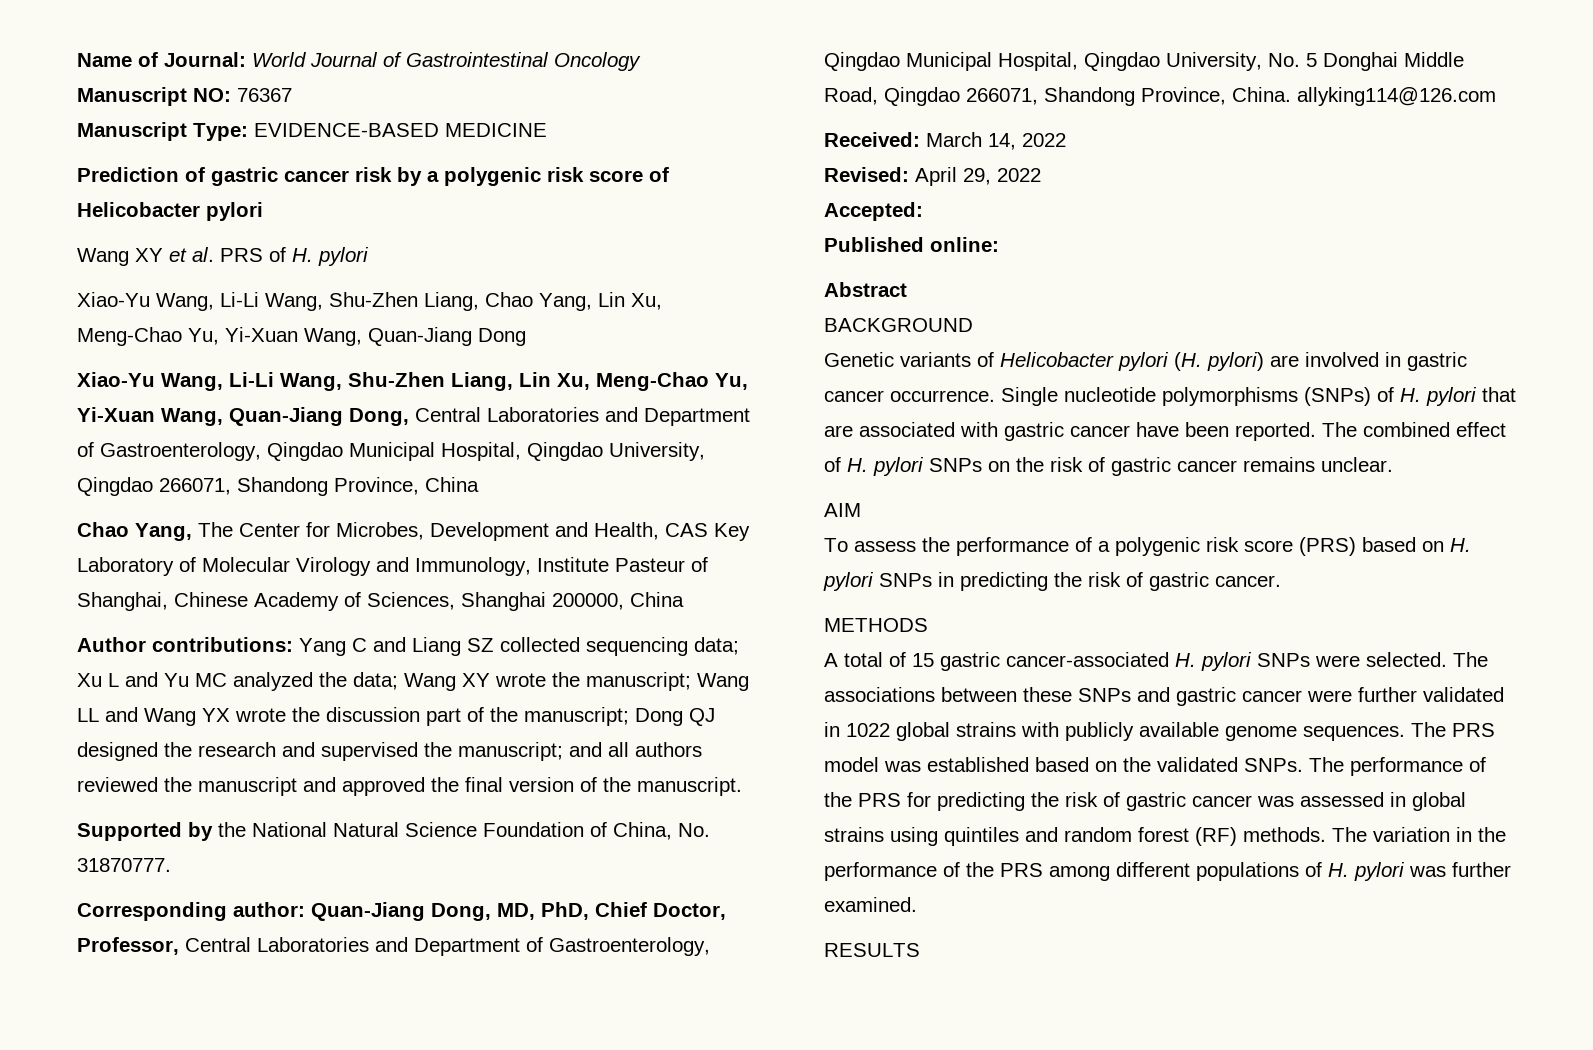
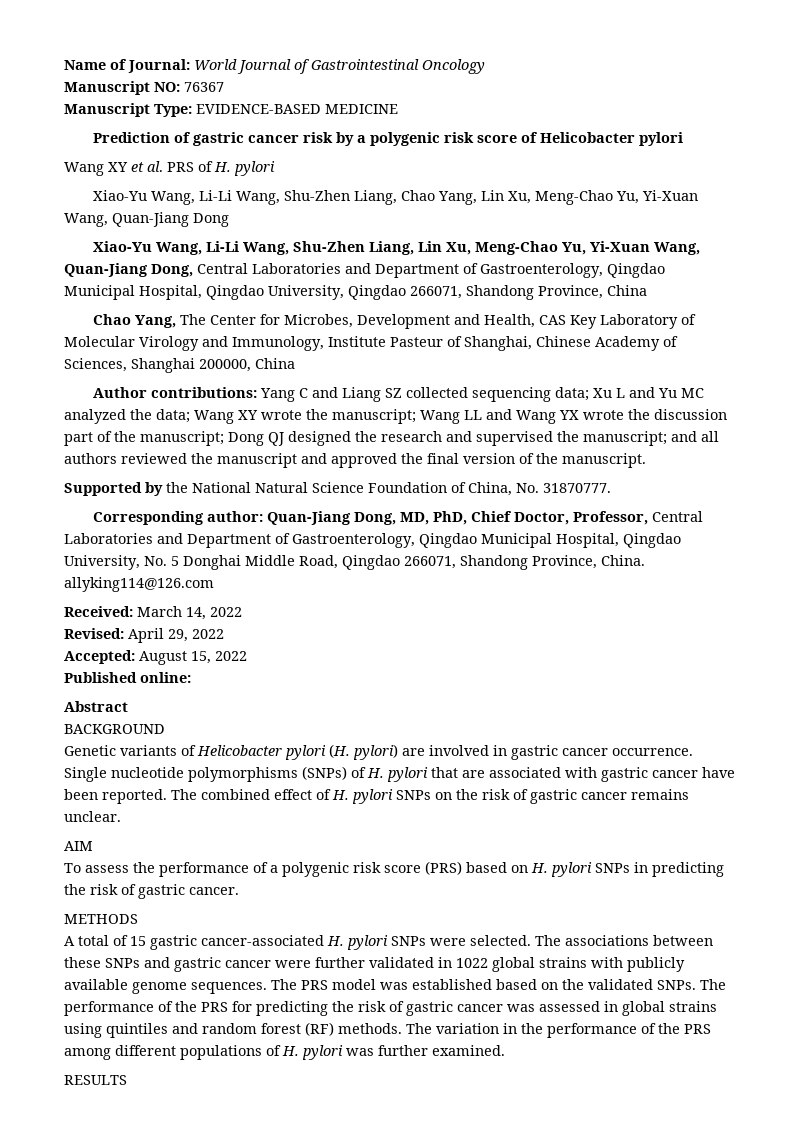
- Accepted:
+ Accepted: August 15, 2022

